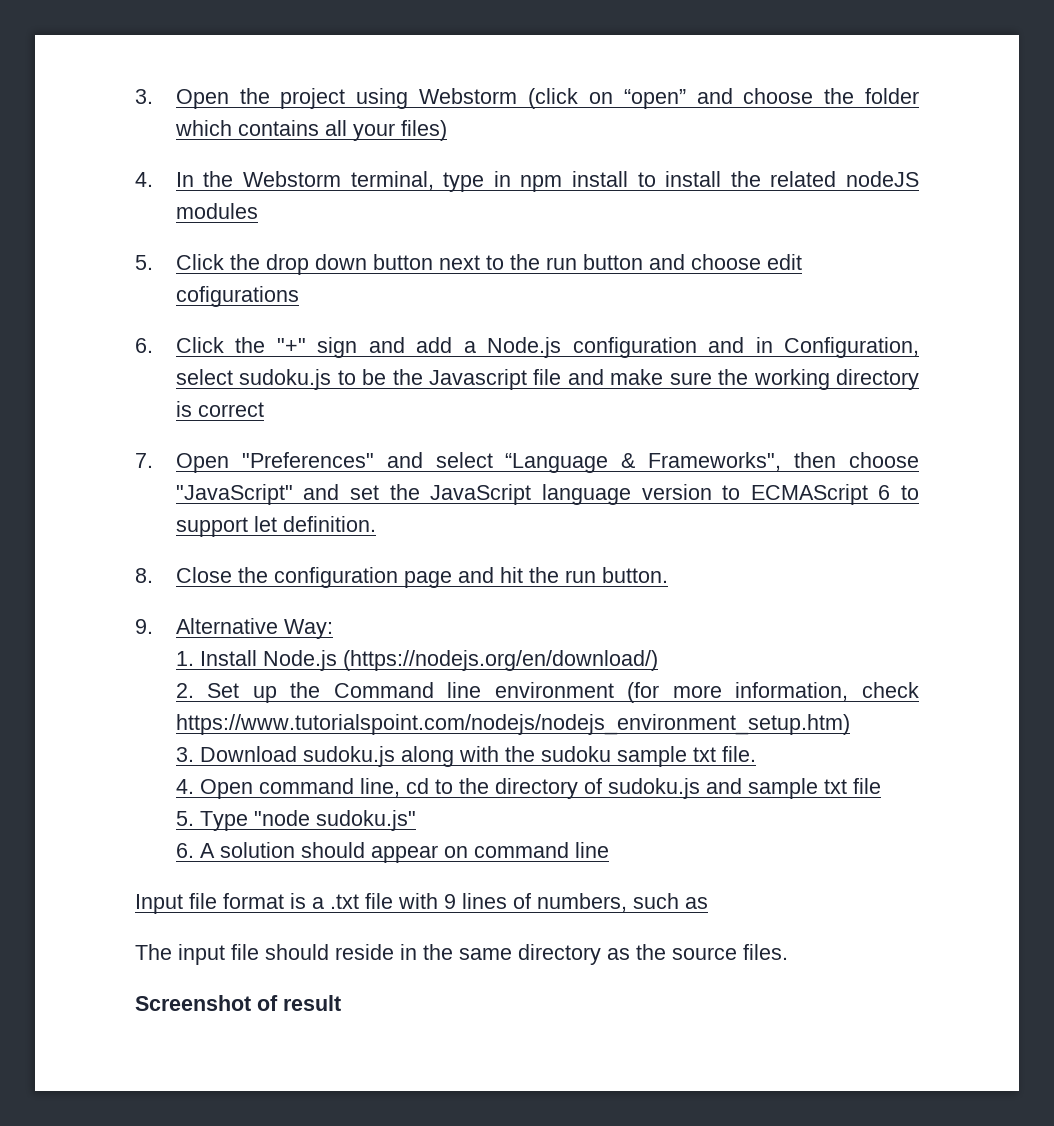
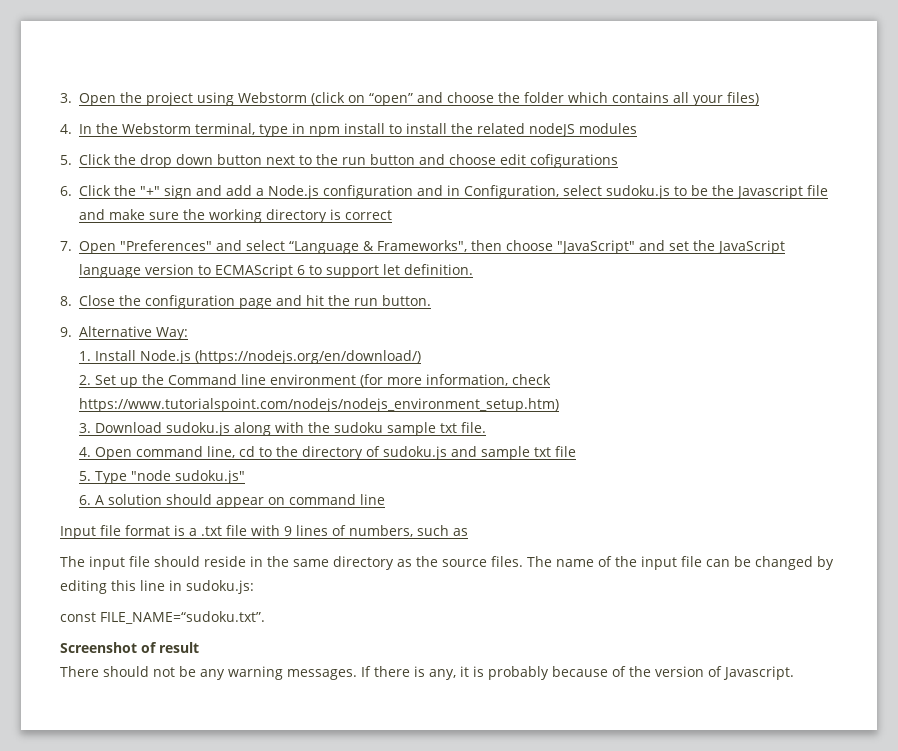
- The input file should reside in the same directory as the source files.
+ The input file should reside in the same directory as the source files. The name of the input file can be changed by editing this line in sudoku.js:
+ const FILE_NAME=“sudoku.txt”.
  Screenshot of result
+ There should not be any warning messages. If there is any, it is probably because of the version of Javascript.

